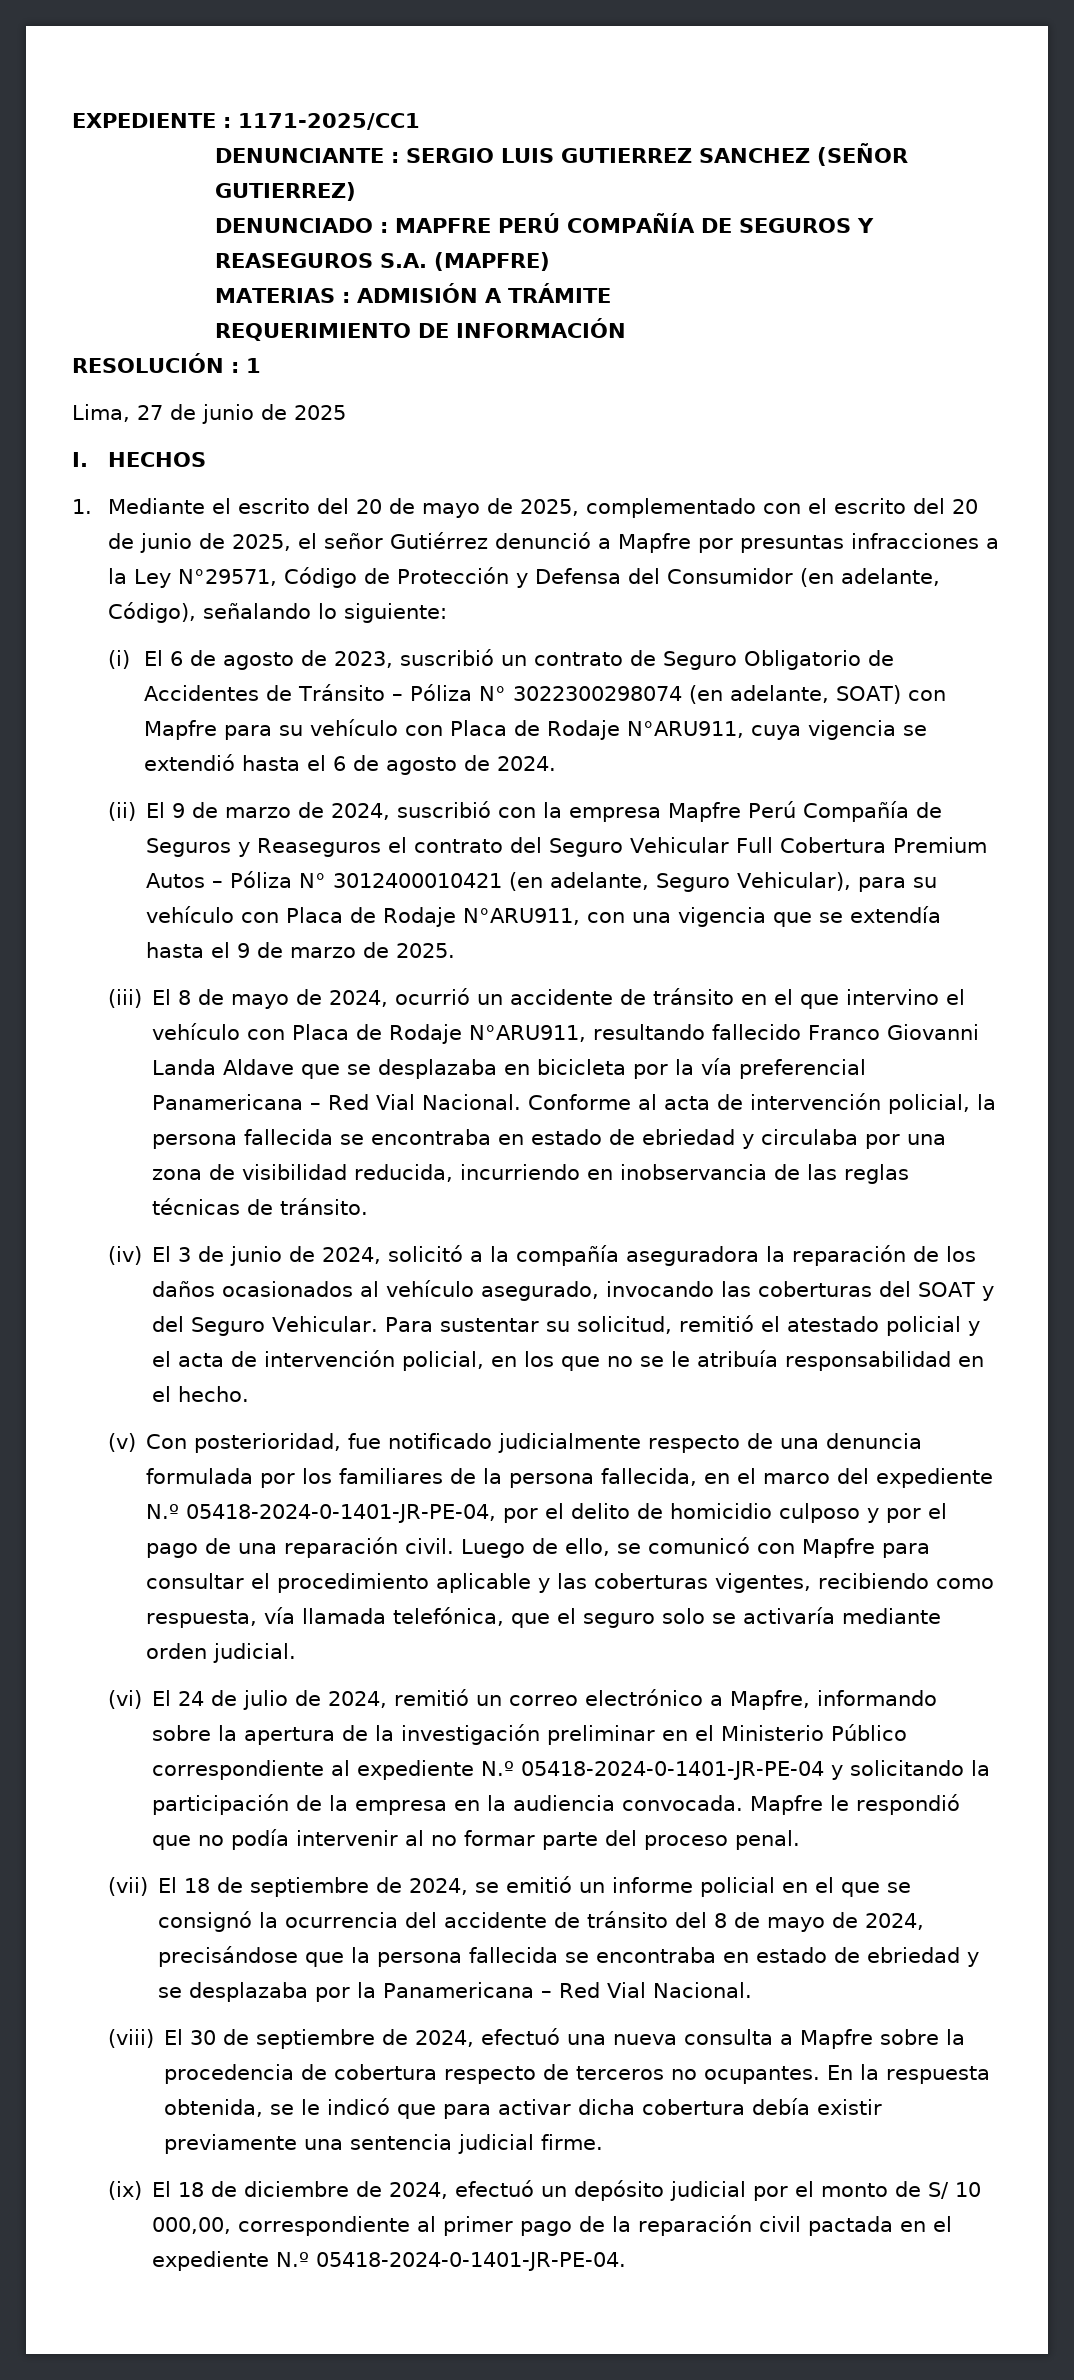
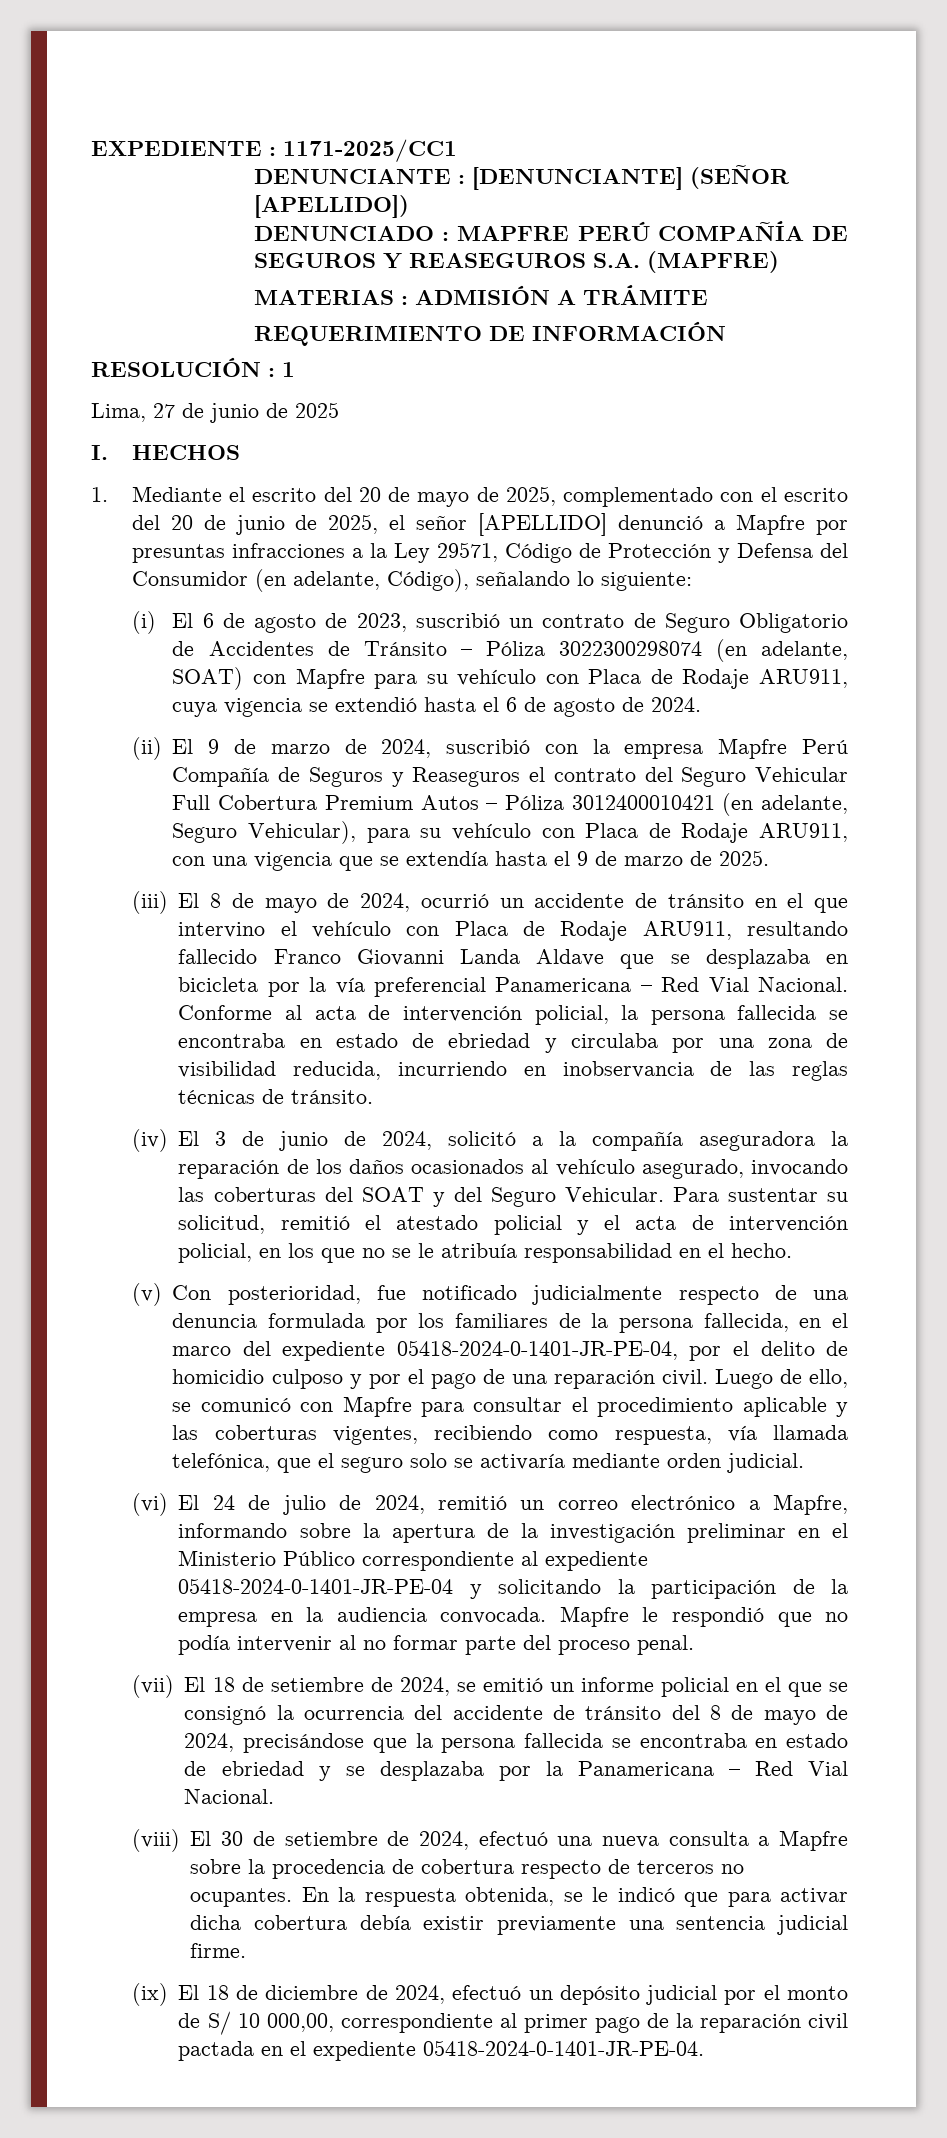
- DENUNCIANTE : SERGIO LUIS GUTIERREZ SANCHEZ (SEÑOR GUTIERREZ)
+ DENUNCIANTE : [DENUNCIANTE] (SEÑOR [APELLIDO])
- 1. Mediante el escrito del 20 de mayo de 2025, complementado con el escrito del 20 de junio de 2025, el señor Gutiérrez denunció a Mapfre por presuntas infracciones a la Ley N°29571, Código de Protección y Defensa del Consumidor (en adelante, Código), señalando lo siguiente:
+ 1. Mediante el escrito del 20 de mayo de 2025, complementado con el escrito del 20 de junio de 2025, el señor [APELLIDO] denunció a Mapfre por presuntas infracciones a la Ley 29571, Código de Protección y Defensa del Consumidor (en adelante, Código), señalando lo siguiente:
- (i) El 6 de agosto de 2023, suscribió un contrato de Seguro Obligatorio de Accidentes de Tránsito – Póliza N° 3022300298074 (en adelante, SOAT) con Mapfre para su vehículo con Placa de Rodaje N°ARU911, cuya vigencia se extendió hasta el 6 de agosto de 2024.
+ (i) El 6 de agosto de 2023, suscribió un contrato de Seguro Obligatorio de Accidentes de Tránsito – Póliza 3022300298074 (en adelante, SOAT) con Mapfre para su vehículo con Placa de Rodaje ARU911, cuya vigencia se extendió hasta el 6 de agosto de 2024.
- (ii) El 9 de marzo de 2024, suscribió con la empresa Mapfre Perú Compañía de Seguros y Reaseguros el contrato del Seguro Vehicular Full Cobertura Premium Autos – Póliza N° 3012400010421 (en adelante, Seguro Vehicular), para su vehículo con Placa de Rodaje N°ARU911, con una vigencia que se extendía hasta el 9 de marzo de 2025.
+ (ii) El 9 de marzo de 2024, suscribió con la empresa Mapfre Perú Compañía de Seguros y Reaseguros el contrato del Seguro Vehicular Full Cobertura Premium Autos – Póliza 3012400010421 (en adelante, Seguro Vehicular), para su vehículo con Placa de Rodaje ARU911, con una vigencia que se extendía hasta el 9 de marzo de 2025.
- (iii) El 8 de mayo de 2024, ocurrió un accidente de tránsito en el que intervino el vehículo con Placa de Rodaje N°ARU911, resultando fallecido Franco Giovanni Landa Aldave que se desplazaba en bicicleta por la vía preferencial Panamericana – Red Vial Nacional.
+ (iii) El 8 de mayo de 2024, ocurrió un accidente de tránsito en el que intervino el vehículo con Placa de Rodaje ARU911, resultando fallecido Franco Giovanni Landa Aldave que se desplazaba en bicicleta por la vía preferencial Panamericana – Red Vial Nacional.
- (v) Con posterioridad, fue notificado judicialmente respecto de una denuncia formulada por los familiares de la persona fallecida, en el marco del expediente N.º 05418-2024-0-1401-JR-PE-04, por el delito de homicidio culposo y por el pago de una reparación civil.
+ (v) Con posterioridad, fue notificado judicialmente respecto de una denuncia formulada por los familiares de la persona fallecida, en el marco del expediente 05418-2024-0-1401-JR-PE-04, por el delito de homicidio culposo y por el pago de una reparación civil.
- (vi) El 24 de julio de 2024, remitió un correo electrónico a Mapfre, informando sobre la apertura de la investigación preliminar en el Ministerio Público correspondiente al expediente N.º 05418-2024-0-1401-JR-PE-04 y solicitando la participación de la empresa en la audiencia convocada.
+ (vi) El 24 de julio de 2024, remitió un correo electrónico a Mapfre, informando sobre la apertura de la investigación preliminar en el Ministerio Público correspondiente al expediente 05418-2024-0-1401-JR-PE-04 y solicitando la participación de la empresa en la audiencia convocada.
- (vii) El 18 de septiembre de 2024, se emitió un informe policial en el que se consignó la ocurrencia del accidente de tránsito del 8 de mayo de 2024, precisándose que la persona fallecida se encontraba en estado de ebriedad y se desplazaba por la Panamericana – Red Vial Nacional.
+ (vii) El 18 de setiembre de 2024, se emitió un informe policial en el que se consignó la ocurrencia del accidente de tránsito del 8 de mayo de 2024, precisándose que la persona fallecida se encontraba en estado de ebriedad y se desplazaba por la Panamericana – Red Vial Nacional.
- (viii) El 30 de septiembre de 2024, efectuó una nueva consulta a Mapfre sobre la procedencia de cobertura respecto de terceros no ocupantes.
+ (viii) El 30 de setiembre de 2024, efectuó una nueva consulta a Mapfre sobre la procedencia de cobertura respecto de terceros no ocupantes.
- (ix) El 18 de diciembre de 2024, efectuó un depósito judicial por el monto de S/ 10 000,00, correspondiente al primer pago de la reparación civil pactada en el expediente N.º 05418-2024-0-1401-JR-PE-04.
+ (ix) El 18 de diciembre de 2024, efectuó un depósito judicial por el monto de S/ 10 000,00, correspondiente al primer pago de la reparación civil pactada en el expediente 05418-2024-0-1401-JR-PE-04.

